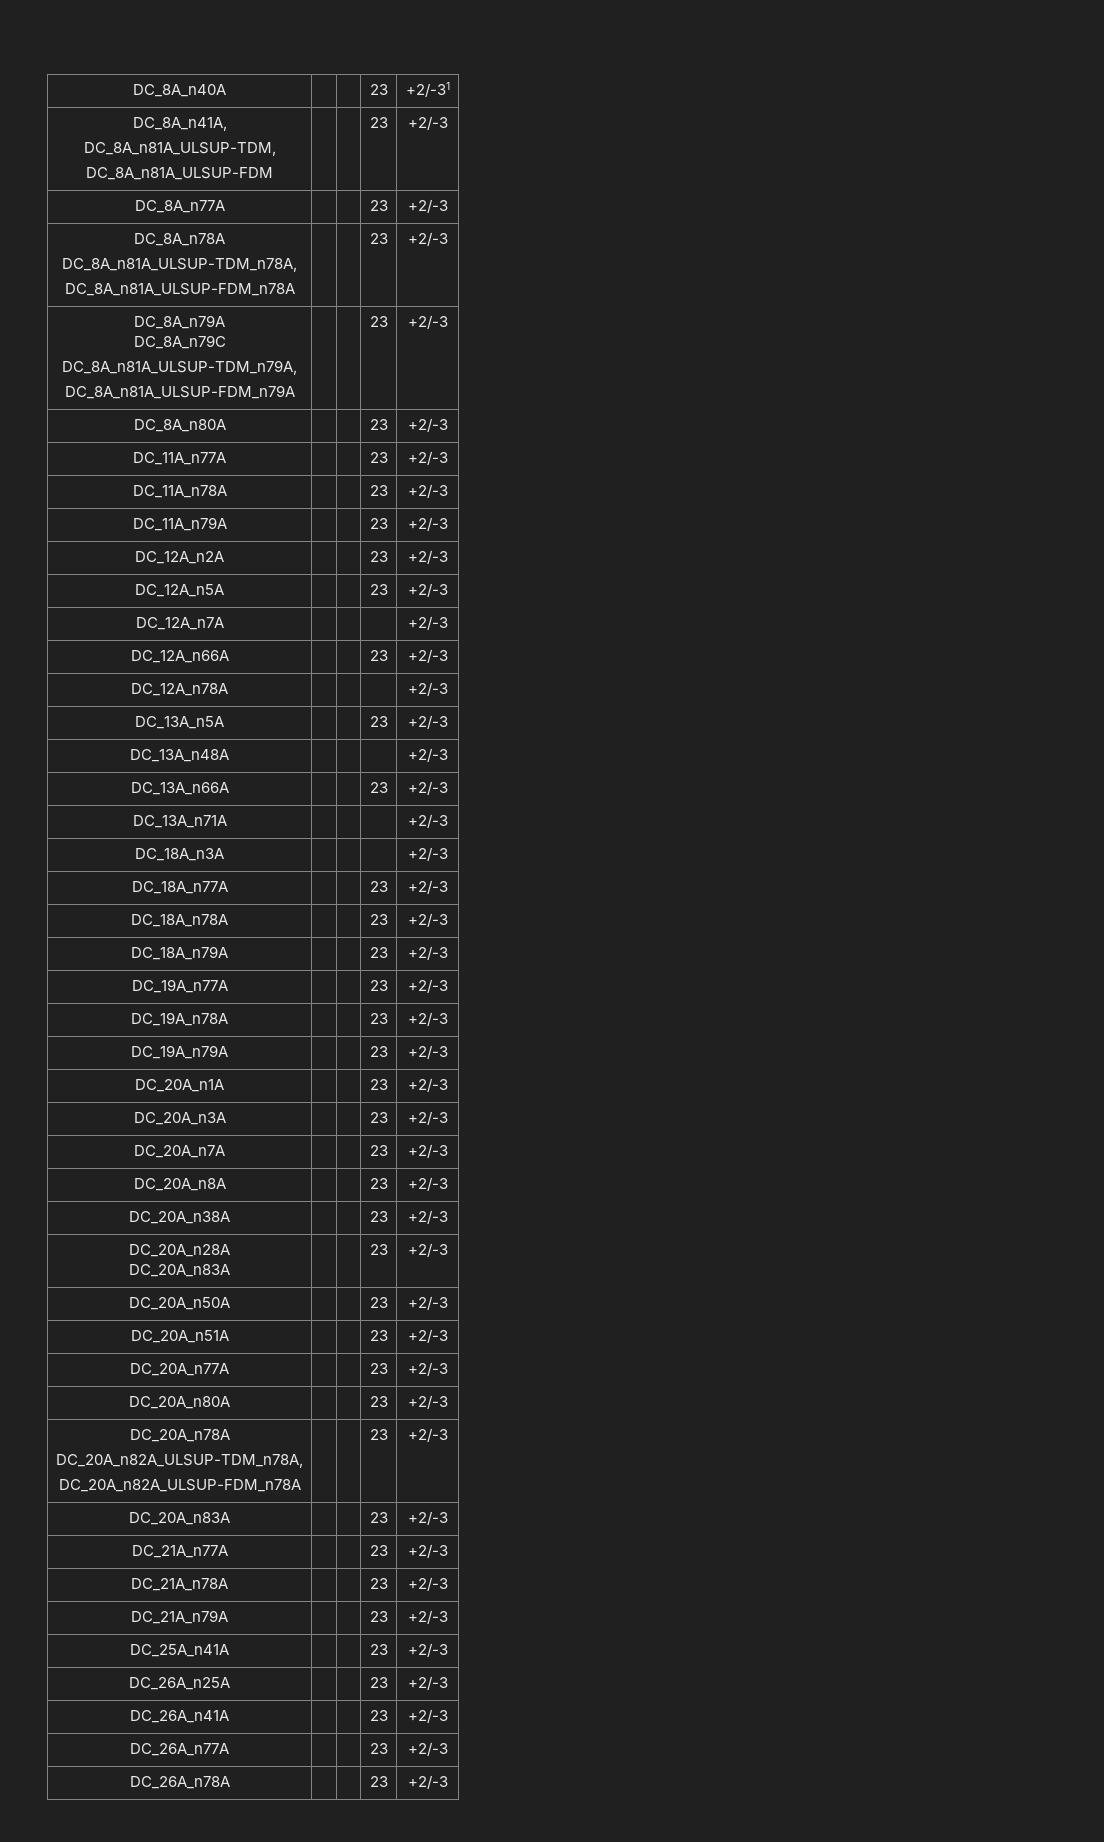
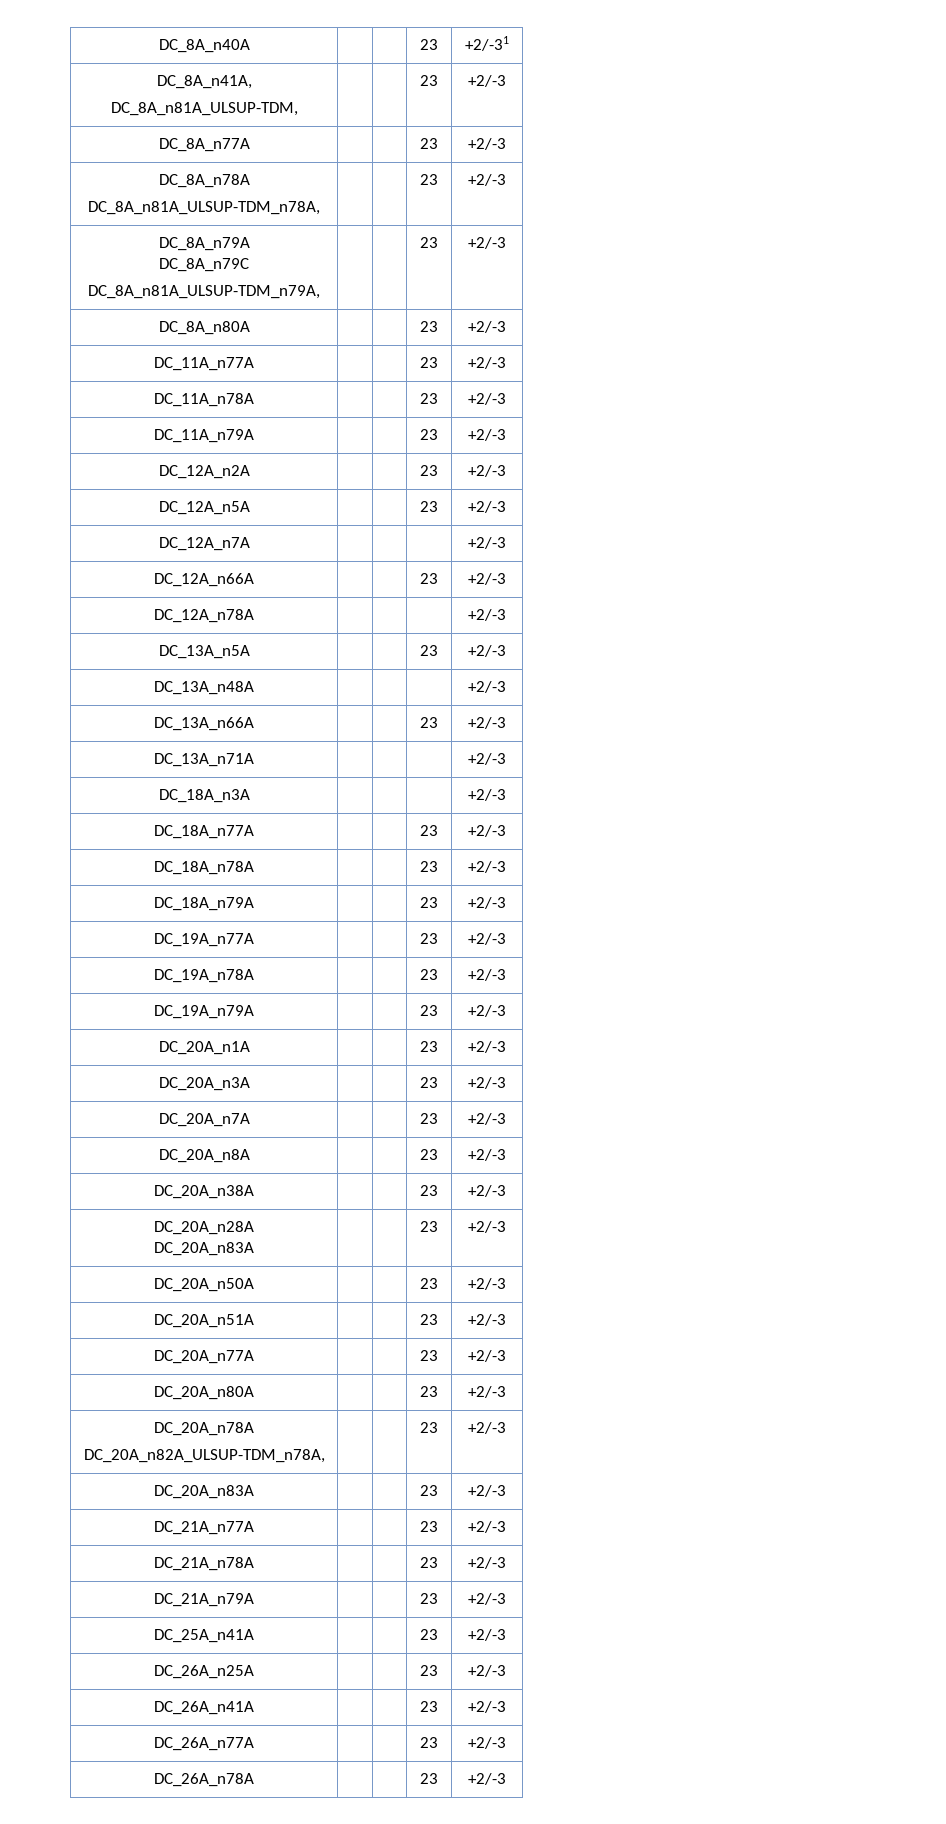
  DC_8A_n41A,
- DC_8A_n81A_ULSUP-TDM,
- DC_8A_n81A_ULSUP-FDM | | | 23 | +2/-3
+ DC_8A_n81A_ULSUP-TDM, | | | 23 | +2/-3
  DC_8A_n78A
- DC_8A_n81A_ULSUP-TDM_n78A,
- DC_8A_n81A_ULSUP-FDM_n78A | | | 23 | +2/-3
+ DC_8A_n81A_ULSUP-TDM_n78A, | | | 23 | +2/-3
  DC_8A_n79A
  DC_8A_n79C
- DC_8A_n81A_ULSUP-TDM_n79A,
- DC_8A_n81A_ULSUP-FDM_n79A | | | 23 | +2/-3
+ DC_8A_n81A_ULSUP-TDM_n79A, | | | 23 | +2/-3
  DC_20A_n78A
- DC_20A_n82A_ULSUP-TDM_n78A,
- DC_20A_n82A_ULSUP-FDM_n78A | | | 23 | +2/-3
+ DC_20A_n82A_ULSUP-TDM_n78A, | | | 23 | +2/-3

